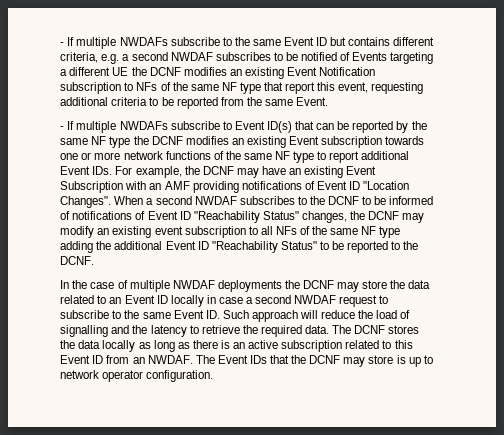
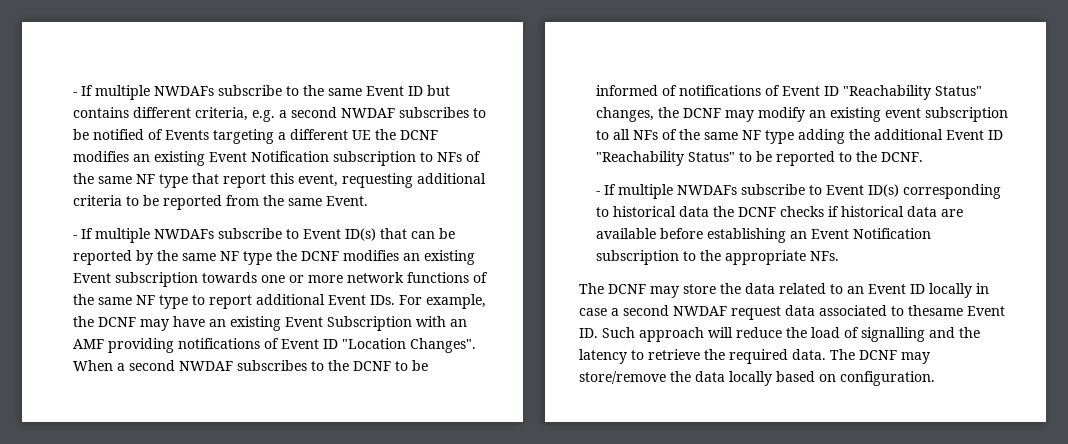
- In the case of multiple NWDAF deployments the DCNF may store the data related to an Event ID locally in case a second NWDAF request to subscribe to the same Event ID. Such approach will reduce the load of signalling and the latency to retrieve the required data.
+ - If multiple NWDAFs subscribe to Event ID(s) corresponding to historical data the DCNF checks if historical data are available before establishing an Event Notification subscription to the appropriate NFs.
+ The DCNF may store the data related to an Event ID locally in case a second NWDAF request data associated to thesame Event ID. Such approach will reduce the load of signalling and the latency to retrieve the required data.
- The DCNF stores the data locally as long as there is an active subscription related to this Event ID from an NWDAF. The Event IDs that the DCNF may store is up to network operator configuration.
+ The DCNF may store/remove the data locally based on configuration.

